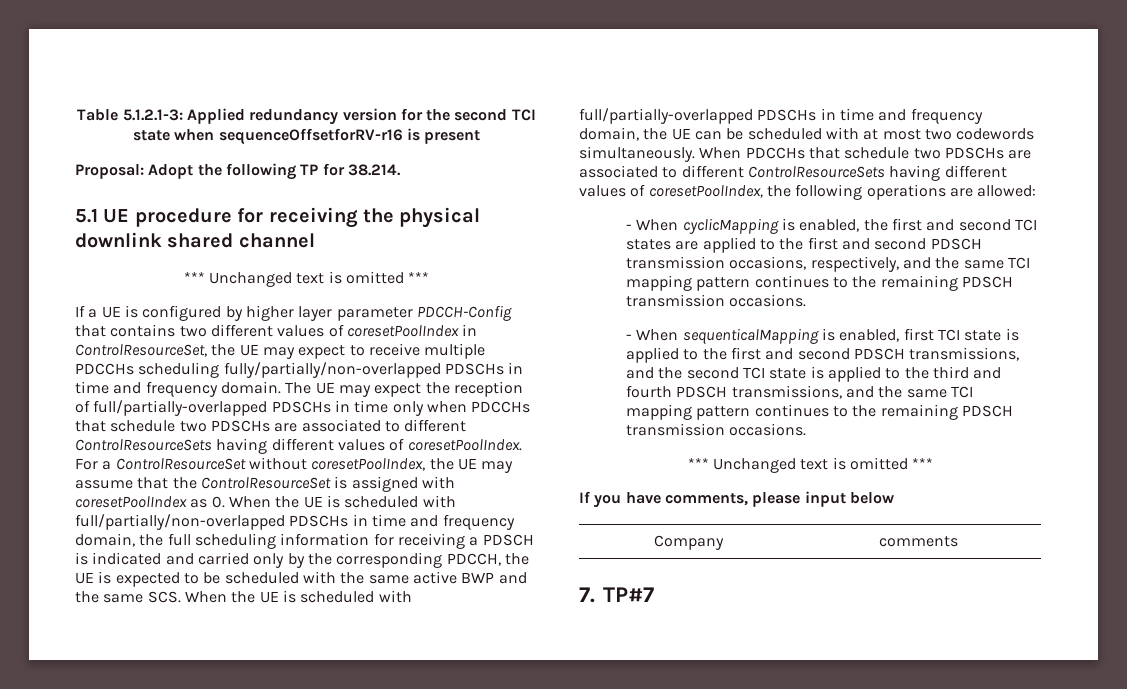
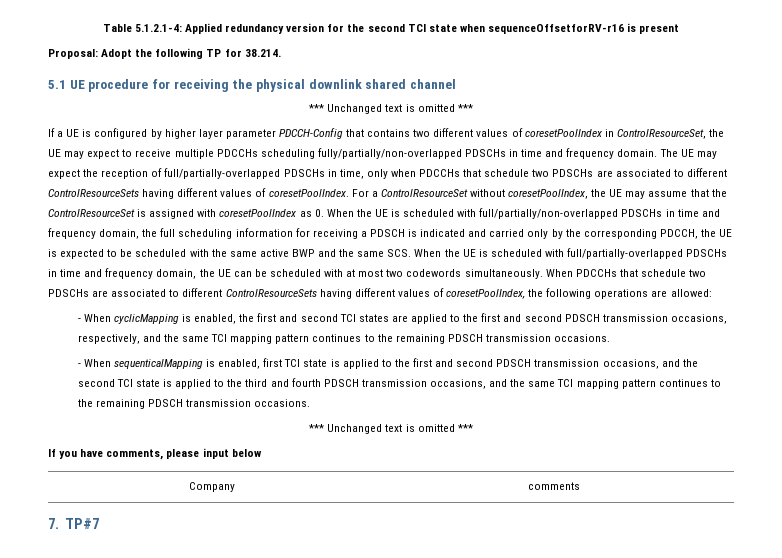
- Table 5.1.2.1-3: Applied redundancy version for the second TCI state when sequenceOffsetforRV-r16 is present
+ Table 5.1.2.1-4: Applied redundancy version for the second TCI state when sequenceOffsetforRV-r16 is present
- The UE may expect the reception of full/partially-overlapped PDSCHs in time only when PDCCHs that schedule two PDSCHs are associated to different ControlResourceSets having different values of coresetPoolIndex.
+ The UE may expect the reception of full/partially-overlapped PDSCHs in time, only when PDCCHs that schedule two PDSCHs are associated to different ControlResourceSets having different values of coresetPoolIndex.
- - When sequenticalMapping is enabled, first TCI state is applied to the first and second PDSCH transmissions, and the second TCI state is applied to the third and fourth PDSCH transmissions, and the same TCI mapping pattern continues to the remaining PDSCH transmission occasions.
+ - When sequenticalMapping is enabled, first TCI state is applied to the first and second PDSCH transmission occasions, and the second TCI state is applied to the third and fourth PDSCH transmission occasions, and the same TCI mapping pattern continues to the remaining PDSCH transmission occasions.

